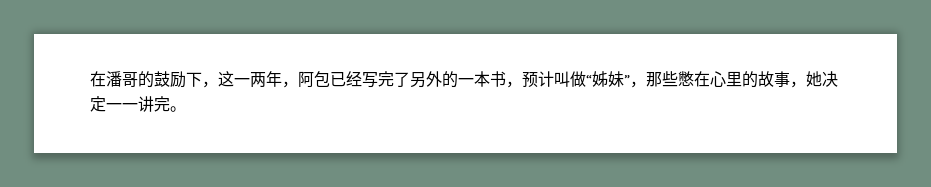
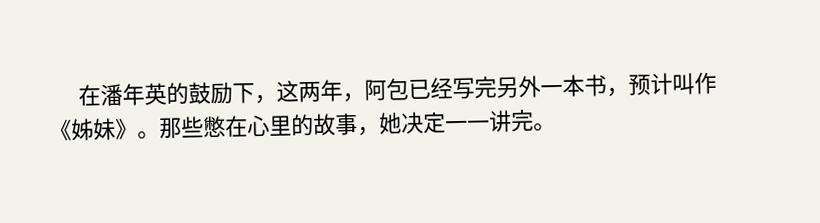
- 在潘哥的鼓励下，这一两年，阿包已经写完了另外的一本书，预计叫做“姊妹”，那些憋在心里的故事，她决定一一讲完。
+ 在潘年英的鼓励下，这两年，阿包已经写完另外一本书，预计叫作《姊妹》。那些憋在心里的故事，她决定一一讲完。

